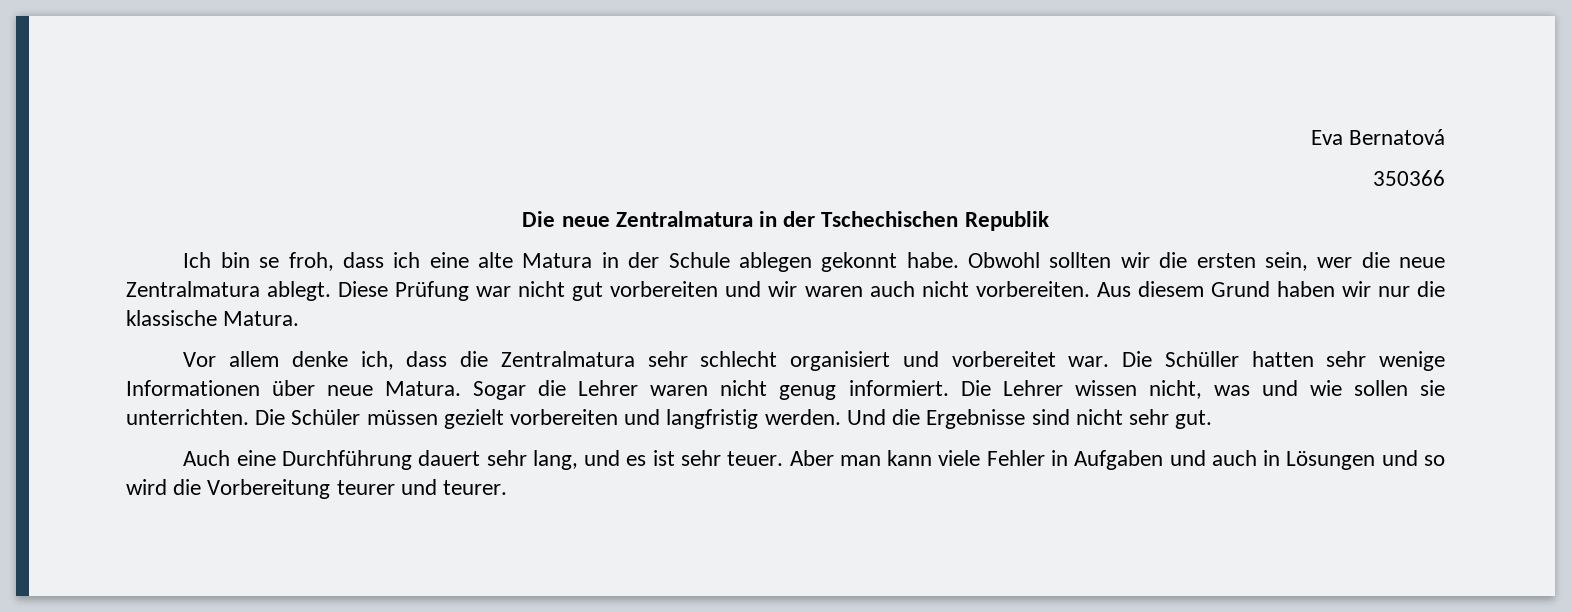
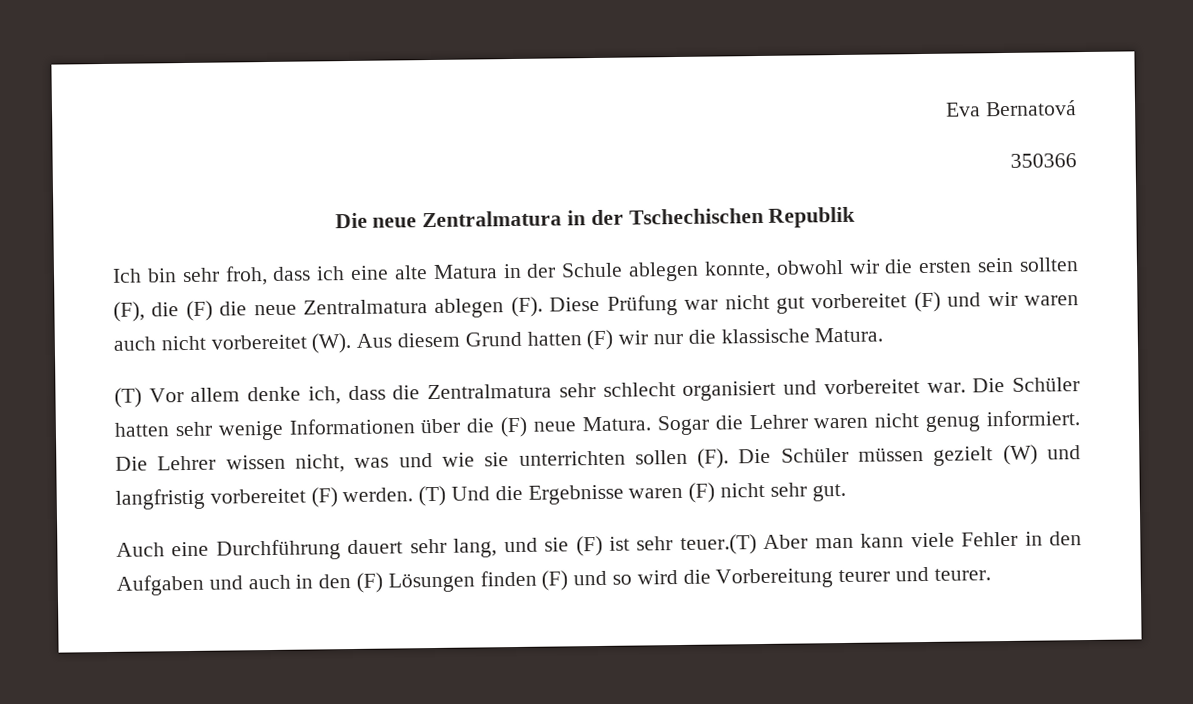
- Ich bin se froh, dass ich eine alte Matura in der Schule ablegen gekonnt habe. Obwohl sollten wir die ersten sein, wer die neue Zentralmatura ablegt. Diese Prüfung war nicht gut vorbereiten und wir waren auch nicht vorbereiten. Aus diesem Grund haben wir nur die klassische Matura.
+ Ich bin sehr froh, dass ich eine alte Matura in der Schule ablegen konnte, obwohl wir die ersten sein sollten (F), die (F) die neue Zentralmatura ablegen (F). Diese Prüfung war nicht gut vorbereitet (F) und wir waren auch nicht vorbereitet (W). Aus diesem Grund hatten (F) wir nur die klassische Matura.
- Vor allem denke ich, dass die Zentralmatura sehr schlecht organisiert und vorbereitet war.
+ (T) Vor allem denke ich, dass die Zentralmatura sehr schlecht organisiert und vorbereitet war.
- Die Schüller hatten sehr wenige Informationen über neue Matura.
+ Die Schüler hatten sehr wenige Informationen über die (F) neue Matura.
- Die Lehrer wissen nicht, was und wie sollen sie unterrichten. Die Schüler müssen gezielt vorbereiten und langfristig werden. Und die Ergebnisse sind nicht sehr gut.
+ Die Lehrer wissen nicht, was und wie sie unterrichten sollen (F). Die Schüler müssen gezielt (W) und langfristig vorbereitet (F) werden. (T) Und die Ergebnisse waren (F) nicht sehr gut.
- Auch eine Durchführung dauert sehr lang, und es ist sehr teuer. Aber man kann viele Fehler in Aufgaben und auch in Lösungen und so wird die Vorbereitung teurer und teurer.
+ Auch eine Durchführung dauert sehr lang, und sie (F) ist sehr teuer.(T) Aber man kann viele Fehler in den Aufgaben und auch in den (F) Lösungen finden (F) und so wird die Vorbereitung teurer und teurer.

